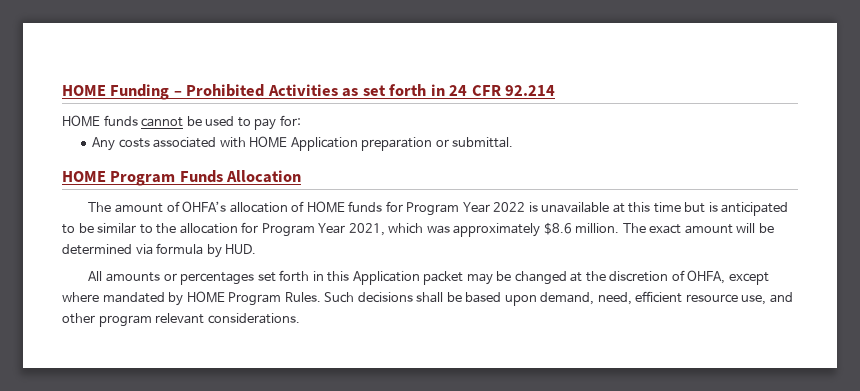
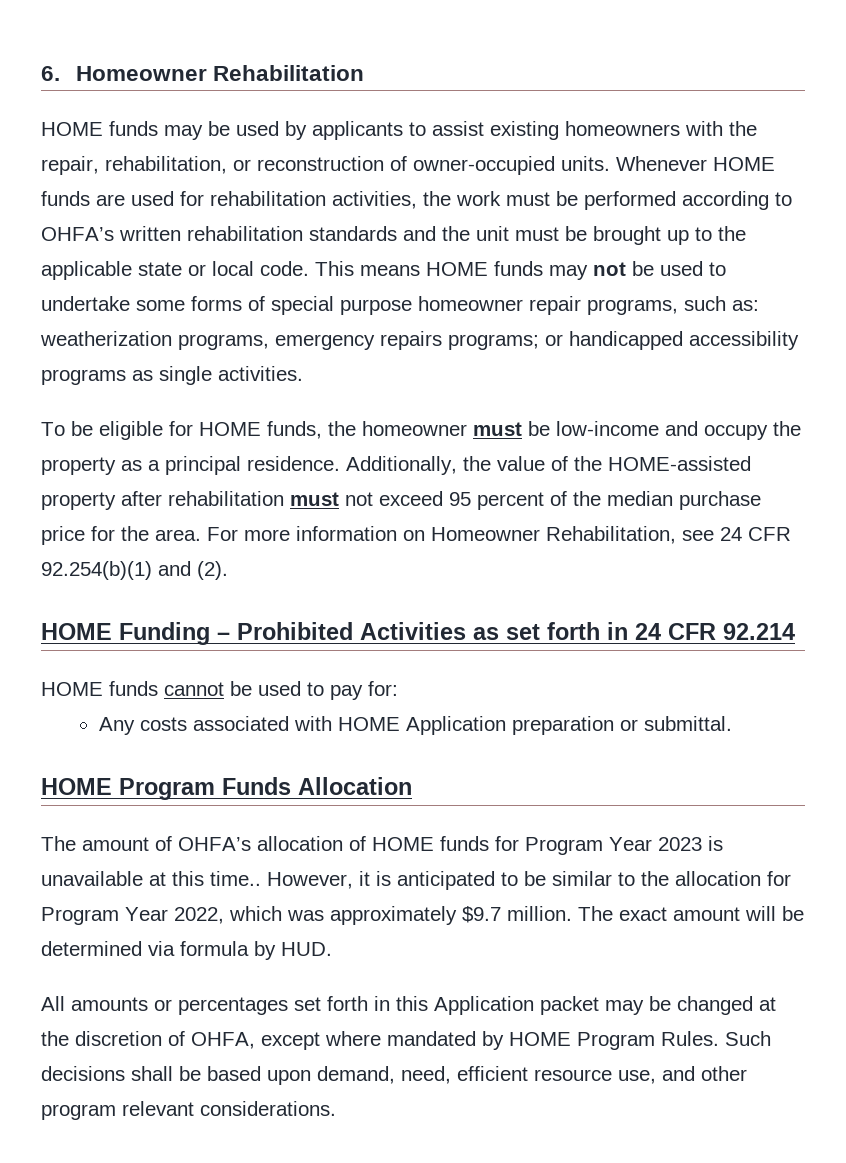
+ 6. Homeowner Rehabilitation
+ HOME funds may be used by applicants to assist existing homeowners with the repair, rehabilitation, or reconstruction of owner-occupied units. Whenever HOME funds are used for rehabilitation activities, the work must be performed according to OHFA’s written rehabilitation standards and the unit must be brought up to the applicable state or local code. This means HOME funds may not be used to undertake some forms of special purpose homeowner repair programs, such as: weatherization programs, emergency repairs programs; or handicapped accessibility programs as single activities.
+ To be eligible for HOME funds, the homeowner must be low-income and occupy the property as a principal residence. Additionally, the value of the HOME-assisted property after rehabilitation must not exceed 95 percent of the median purchase price for the area. For more information on Homeowner Rehabilitation, see 24 CFR 92.254(b)(1) and (2).
- The amount of OHFA’s allocation of HOME funds for Program Year 2022 is unavailable at this time but is anticipated to be similar to the allocation for Program Year 2021, which was approximately $8.6 million.
+ The amount of OHFA’s allocation of HOME funds for Program Year 2023 is unavailable at this time.. However, it is anticipated to be similar to the allocation for Program Year 2022, which was approximately $9.7 million.

